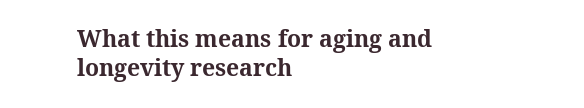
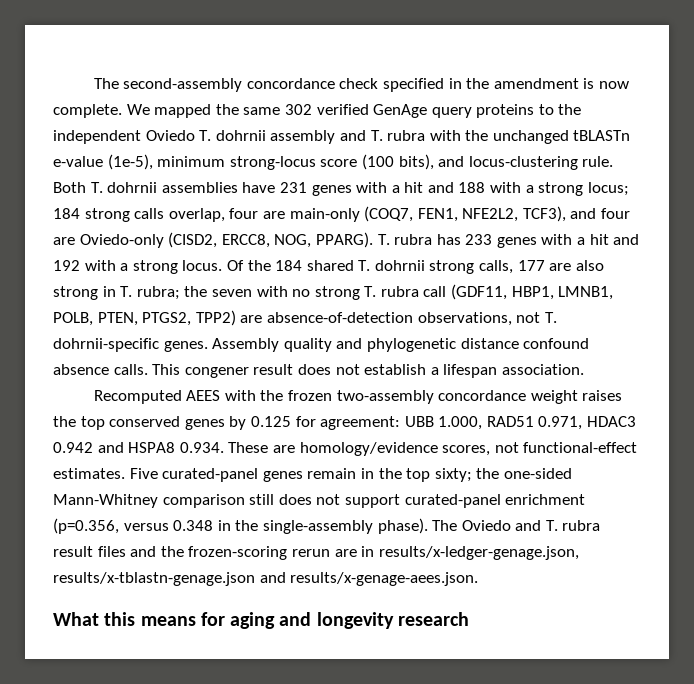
+ The second-assembly concordance check specified in the amendment is now complete. We mapped the same 302 verified GenAge query proteins to the independent Oviedo T. dohrnii assembly and T. rubra with the unchanged tBLASTn e-value (1e-5), minimum strong-locus score (100 bits), and locus-clustering rule. Both T. dohrnii assemblies have 231 genes with a hit and 188 with a strong locus; 184 strong calls overlap, four are main-only (COQ7, FEN1, NFE2L2, TCF3), and four are Oviedo-only (CISD2, ERCC8, NOG, PPARG). T. rubra has 233 genes with a hit and 192 with a strong locus. Of the 184 shared T. dohrnii strong calls, 177 are also strong in T. rubra; the seven with no strong T. rubra call (GDF11, HBP1, LMNB1, POLB, PTEN, PTGS2, TPP2) are absence-of-detection observations, not T. dohrnii-specific genes. Assembly quality and phylogenetic distance confound absence calls. This congener result does not establish a lifespan association.
+ Recomputed AEES with the frozen two-assembly concordance weight raises the top conserved genes by 0.125 for agreement: UBB 1.000, RAD51 0.971, HDAC3 0.942 and HSPA8 0.934. These are homology/evidence scores, not functional-effect estimates. Five curated-panel genes remain in the top sixty; the one-sided Mann-Whitney comparison still does not support curated-panel enrichment (p=0.356, versus 0.348 in the single-assembly phase). The Oviedo and T. rubra result files and the frozen-scoring rerun are in results/x-ledger-genage.json, results/x-tblastn-genage.json and results/x-genage-aees.json.

